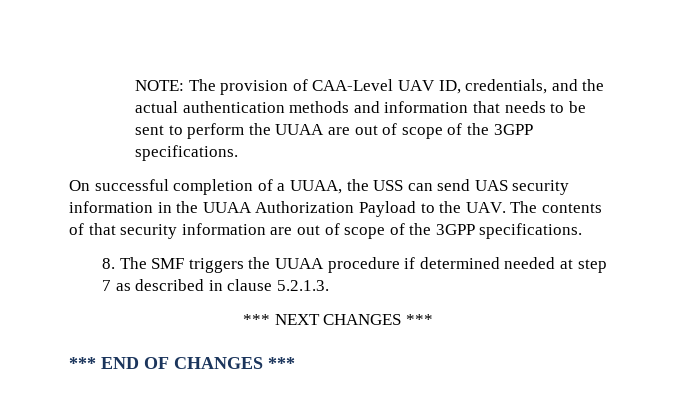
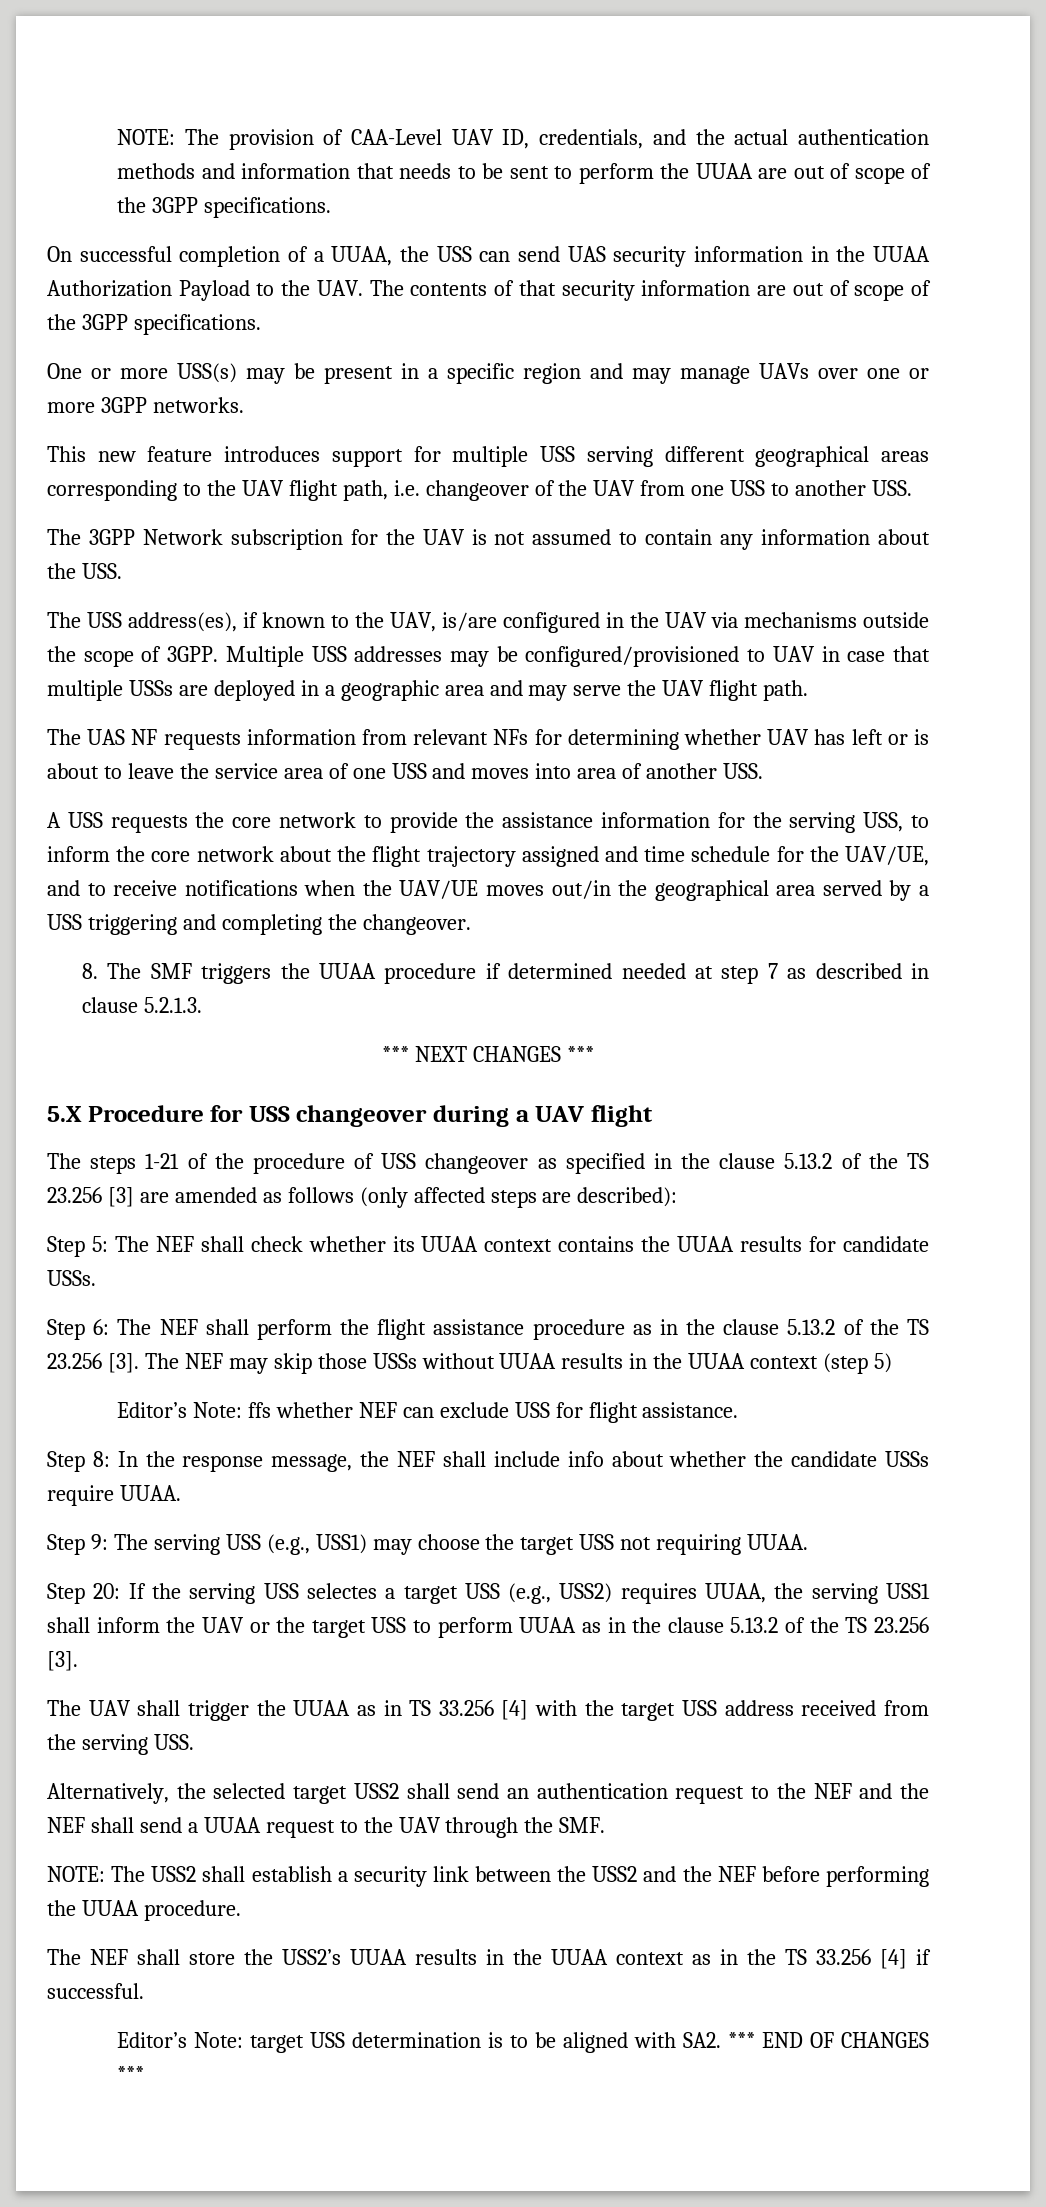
+ One or more USS(s) may be present in a specific region and may manage UAVs over one or more 3GPP networks.
+ This new feature introduces support for multiple USS serving different geographical areas corresponding to the UAV flight path, i.e. changeover of the UAV from one USS to another USS.
+ The 3GPP Network subscription for the UAV is not assumed to contain any information about the USS.
+ The USS address(es), if known to the UAV, is/are configured in the UAV via mechanisms outside the scope of 3GPP. Multiple USS addresses may be configured/provisioned to UAV in case that multiple USSs are deployed in a geographic area and may serve the UAV flight path.
+ The UAS NF requests information from relevant NFs for determining whether UAV has left or is about to leave the service area of one USS and moves into area of another USS.
+ A USS requests the core network to provide the assistance information for the serving USS, to inform the core network about the flight trajectory assigned and time schedule for the UAV/UE, and to receive notifications when the UAV/UE moves out/in the geographical area served by a USS triggering and completing the changeover.
- *** END OF CHANGES ***
+ 5.X Procedure for USS changeover during a UAV flight
+ The steps 1-21 of the procedure of USS changeover as specified in the clause 5.13.2 of the TS 23.256 [3] are amended as follows (only affected steps are described):
+ Step 5: The NEF shall check whether its UUAA context contains the UUAA results for candidate USSs.
+ Step 6: The NEF shall perform the flight assistance procedure as in the clause 5.13.2 of the TS 23.256 [3]. The NEF may skip those USSs without UUAA results in the UUAA context (step 5)
+ Editor’s Note: ffs whether NEF can exclude USS for flight assistance.
+ Step 8: In the response message, the NEF shall include info about whether the candidate USSs require UUAA.
+ Step 9: The serving USS (e.g., USS1) may choose the target USS not requiring UUAA.
+ Step 20: If the serving USS selectes a target USS (e.g., USS2) requires UUAA, the serving USS1 shall inform the UAV or the target USS to perform UUAA as in the clause 5.13.2 of the TS 23.256 [3].
+ The UAV shall trigger the UUAA as in TS 33.256 [4] with the target USS address received from the serving USS.
+ Alternatively, the selected target USS2 shall send an authentication request to the NEF and the NEF shall send a UUAA request to the UAV through the SMF.
+ NOTE: The USS2 shall establish a security link between the USS2 and the NEF before performing the UUAA procedure.
+ The NEF shall store the USS2’s UUAA results in the UUAA context as in the TS 33.256 [4] if successful.
+ Editor’s Note: target USS determination is to be aligned with SA2. *** END OF CHANGES ***

